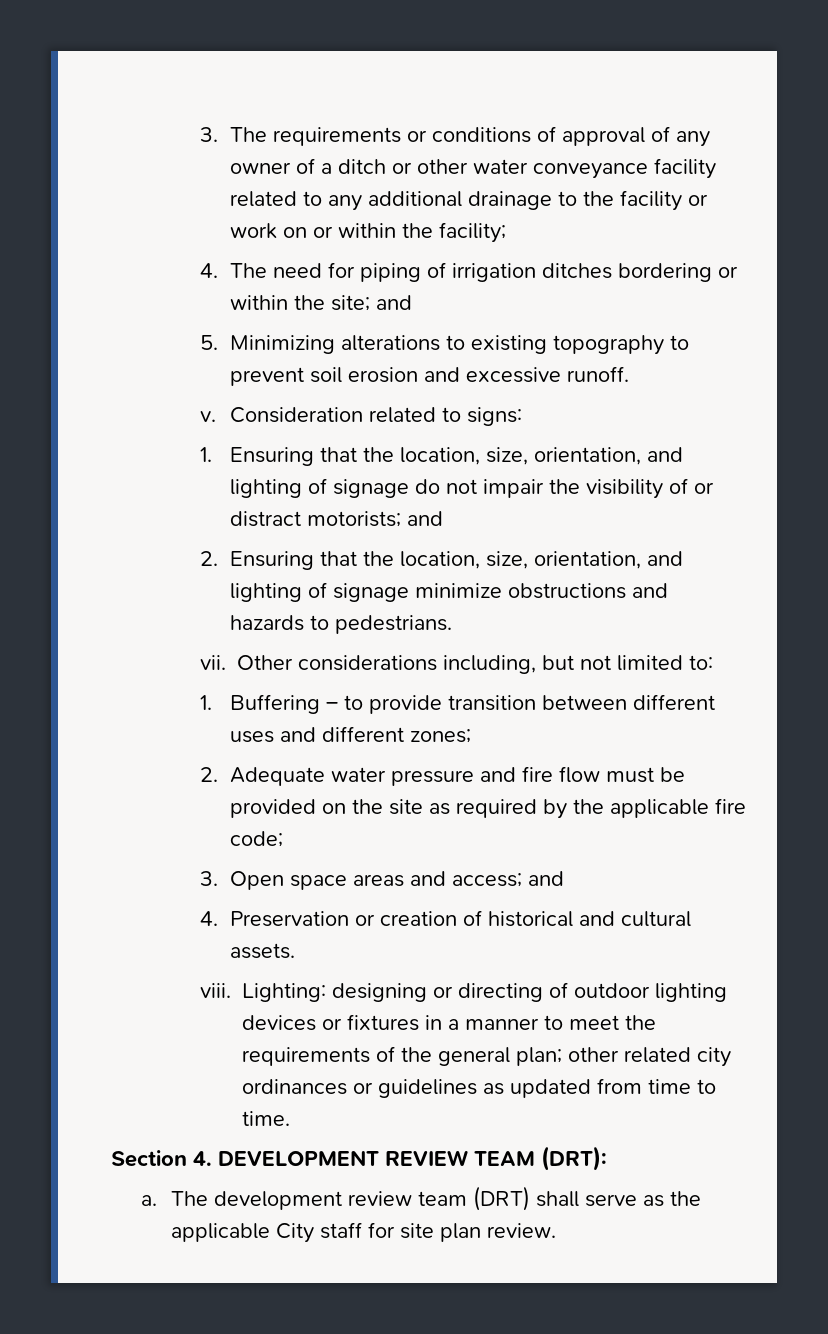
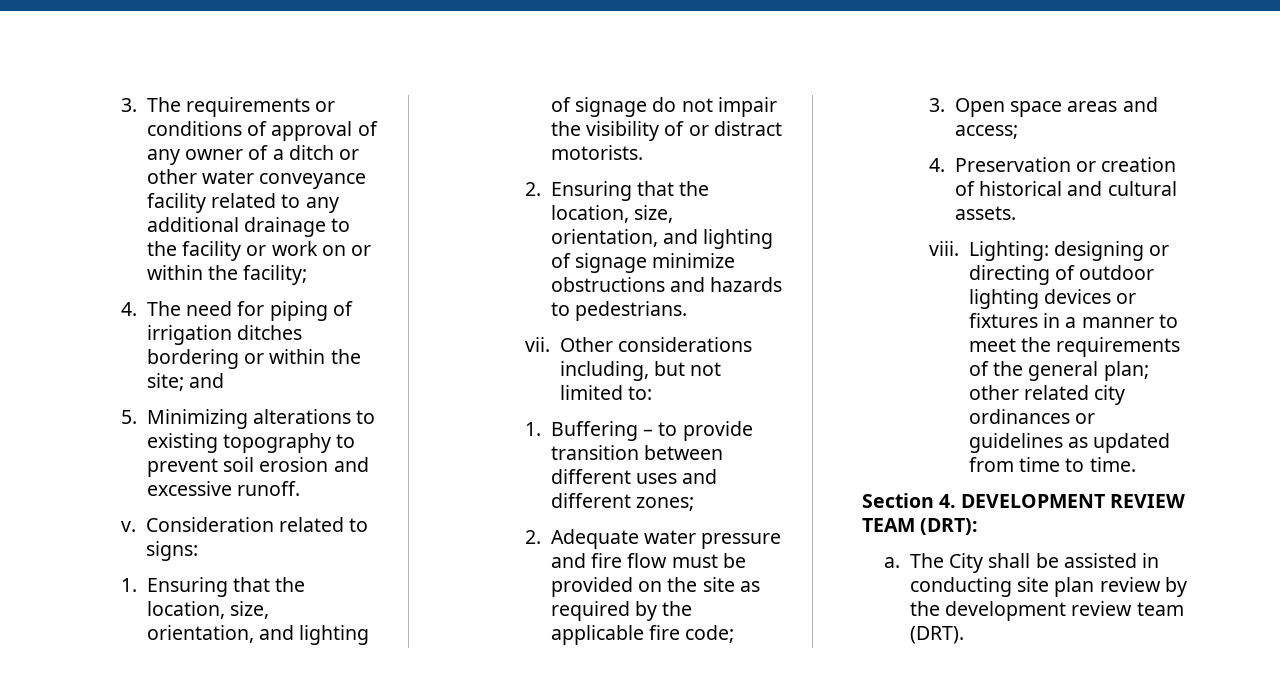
- 1. Ensuring that the location, size, orientation, and lighting of signage do not impair the visibility of or distract motorists; and
+ 1. Ensuring that the location, size, orientation, and lighting of signage do not impair the visibility of or distract motorists.
- 3. Open space areas and access; and
+ 3. Open space areas and access;
- The development review team (DRT) shall serve as the applicable City staff for site plan review.
+ The City shall be assisted in conducting site plan review by the development review team (DRT).

